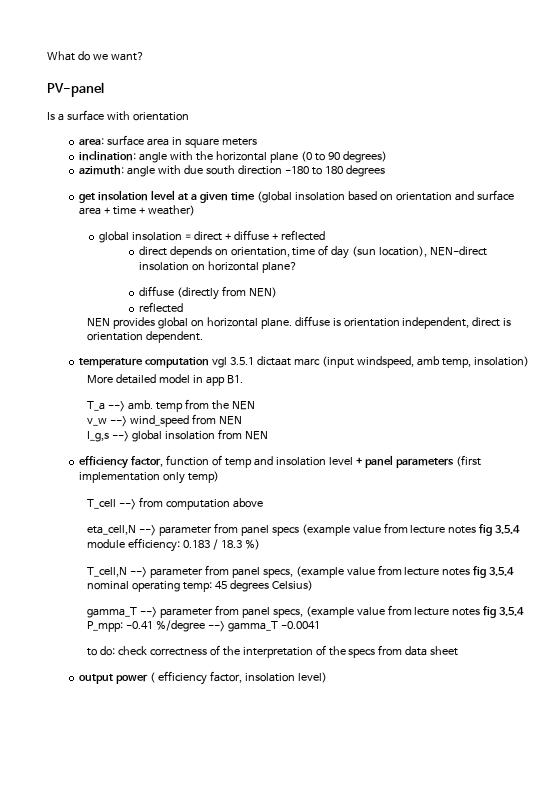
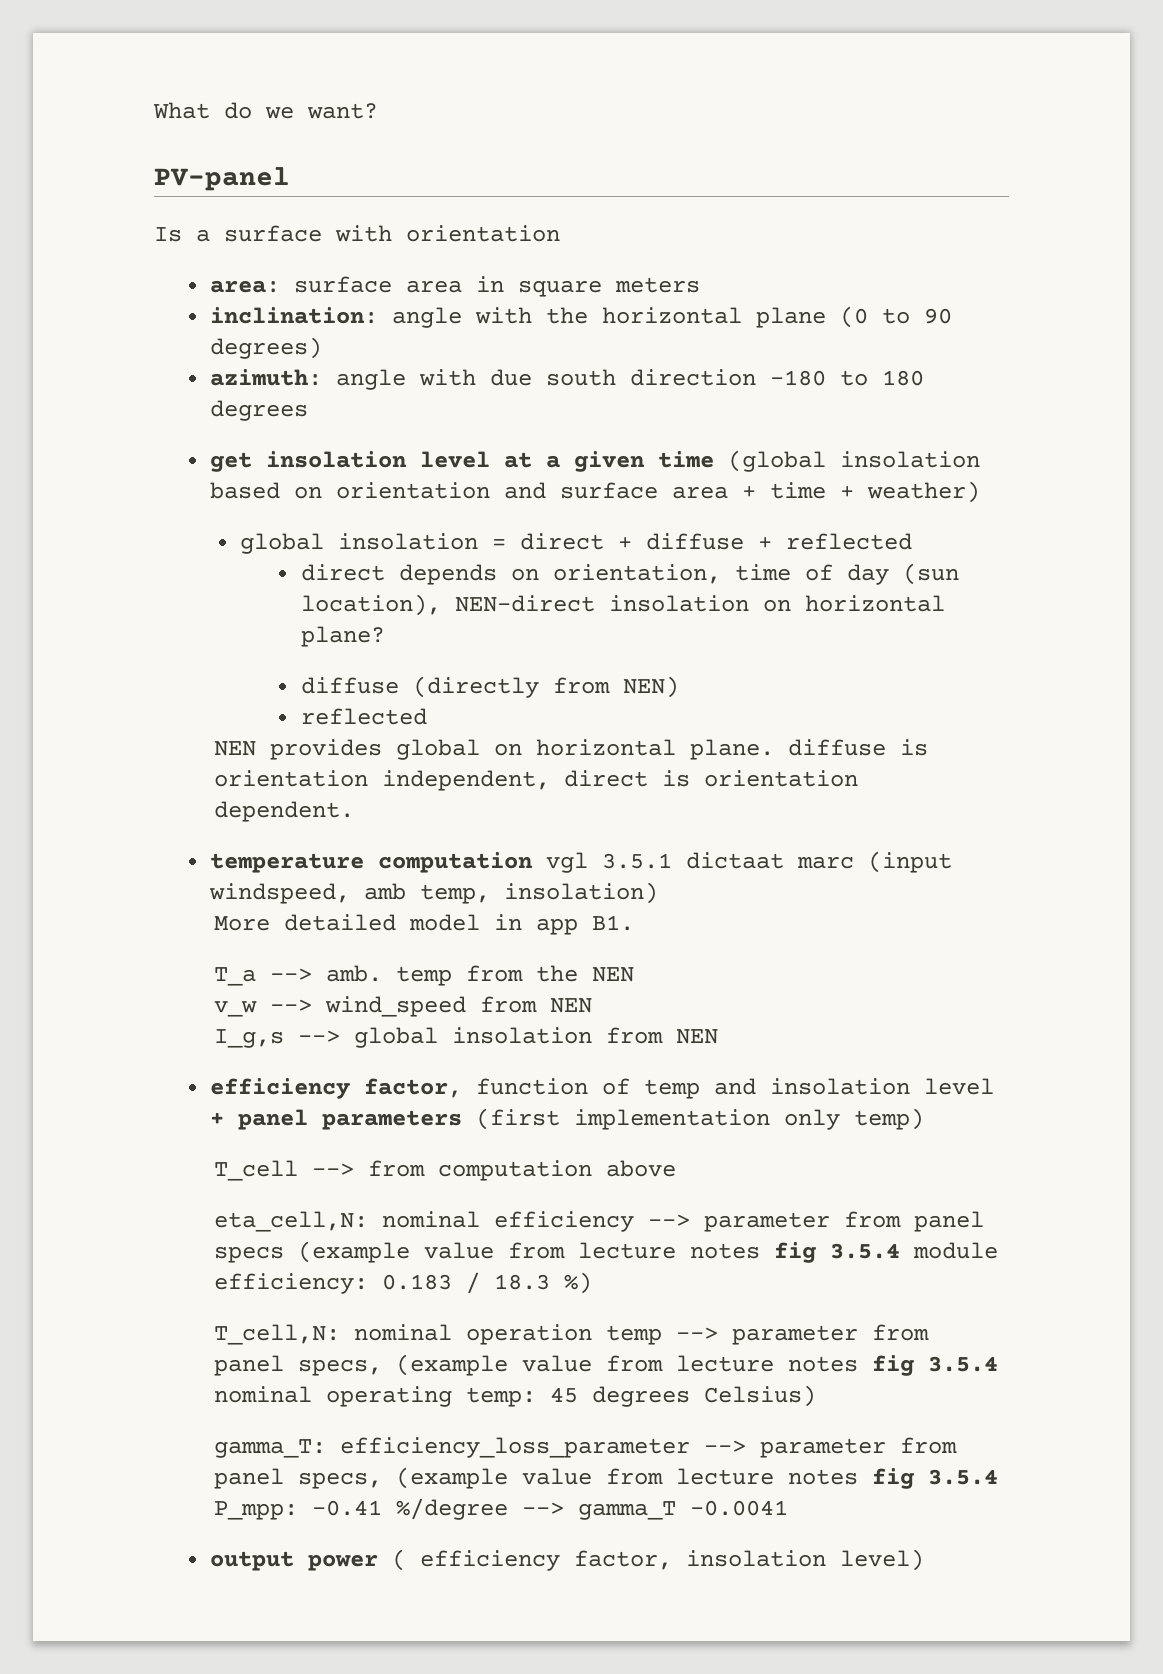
- eta_cell,N --> parameter from panel specs (example value from lecture notes fig 3.5.4 module efficiency: 0.183 / 18.3 %)
+ eta_cell,N: nominal efficiency --> parameter from panel specs (example value from lecture notes fig 3.5.4 module efficiency: 0.183 / 18.3 %)
- T_cell,N --> parameter from panel specs, (example value from lecture notes fig 3.5.4 nominal operating temp: 45 degrees Celsius)
+ T_cell,N: nominal operation temp --> parameter from panel specs, (example value from lecture notes fig 3.5.4 nominal operating temp: 45 degrees Celsius)
- gamma_T --> parameter from panel specs, (example value from lecture notes fig 3.5.4 P_mpp: -0.41 %/degree --> gamma_T -0.0041
+ gamma_T: efficiency_loss_parameter --> parameter from panel specs, (example value from lecture notes fig 3.5.4 P_mpp: -0.41 %/degree --> gamma_T -0.0041
- to do: check correctness of the interpretation of the specs from data sheet

